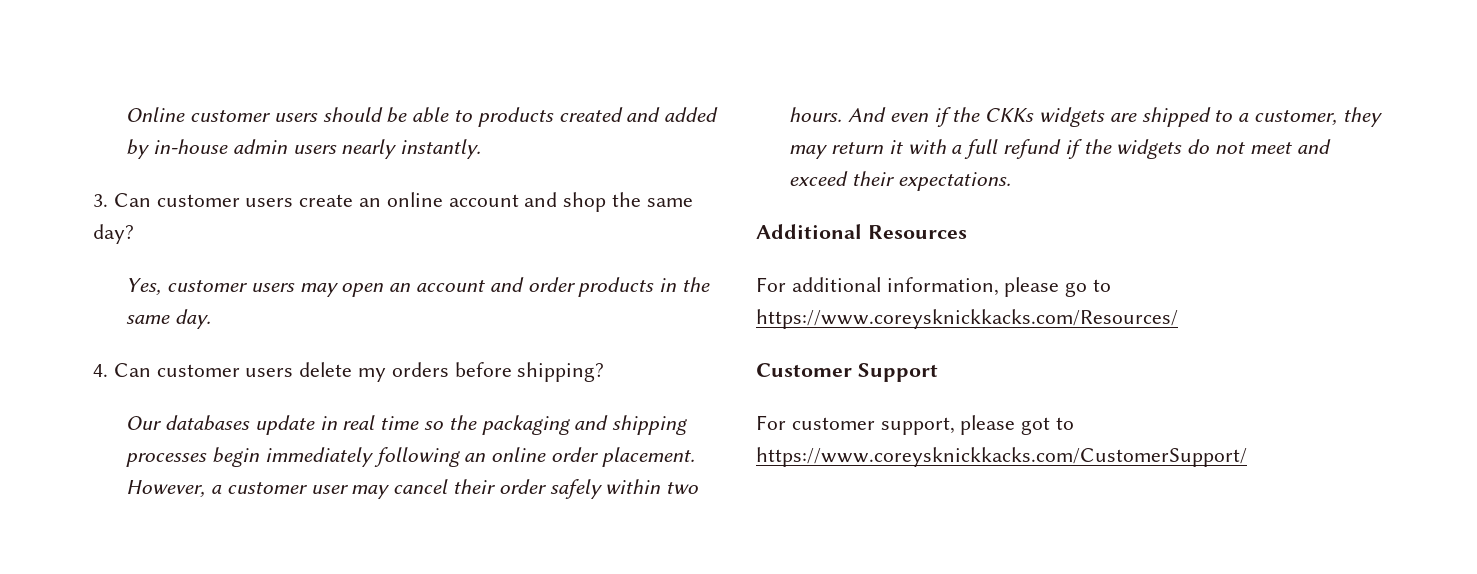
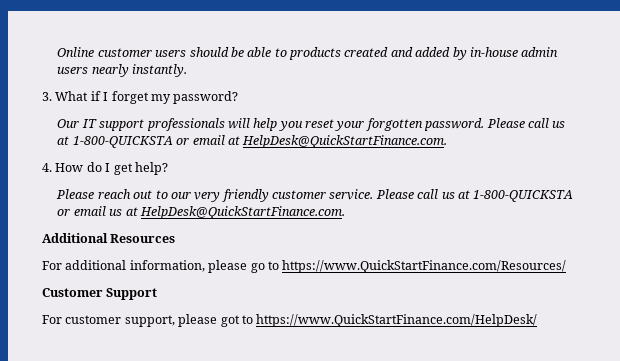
- 3. Can customer users create an online account and shop the same day?
- Yes, customer users may open an account and order products in the same day.
- 4. Can customer users delete my orders before shipping?
- Our databases update in real time so the packaging and shipping processes begin immediately following an online order placement. However, a customer user may cancel their order safely within two hours. And even if the CKKs widgets are shipped to a customer, they may return it with a full refund if the widgets do not meet and exceed their expectations.
+ 3. What if I forget my password?
+ Our IT support professionals will help you reset your forgotten password. Please call us at 1-800-QUICKSTA or email at HelpDesk@QuickStartFinance.com.
+ 4. How do I get help?
+ Please reach out to our very friendly customer service. Please call us at 1-800-QUICKSTA or email us at HelpDesk@QuickStartFinance.com.
- For additional information, please go to https://www.coreysknickkacks.com/Resources/
+ For additional information, please go to https://www.QuickStartFinance.com/Resources/
- For customer support, please got to https://www.coreysknickkacks.com/CustomerSupport/
+ For customer support, please got to https://www.QuickStartFinance.com/HelpDesk/

